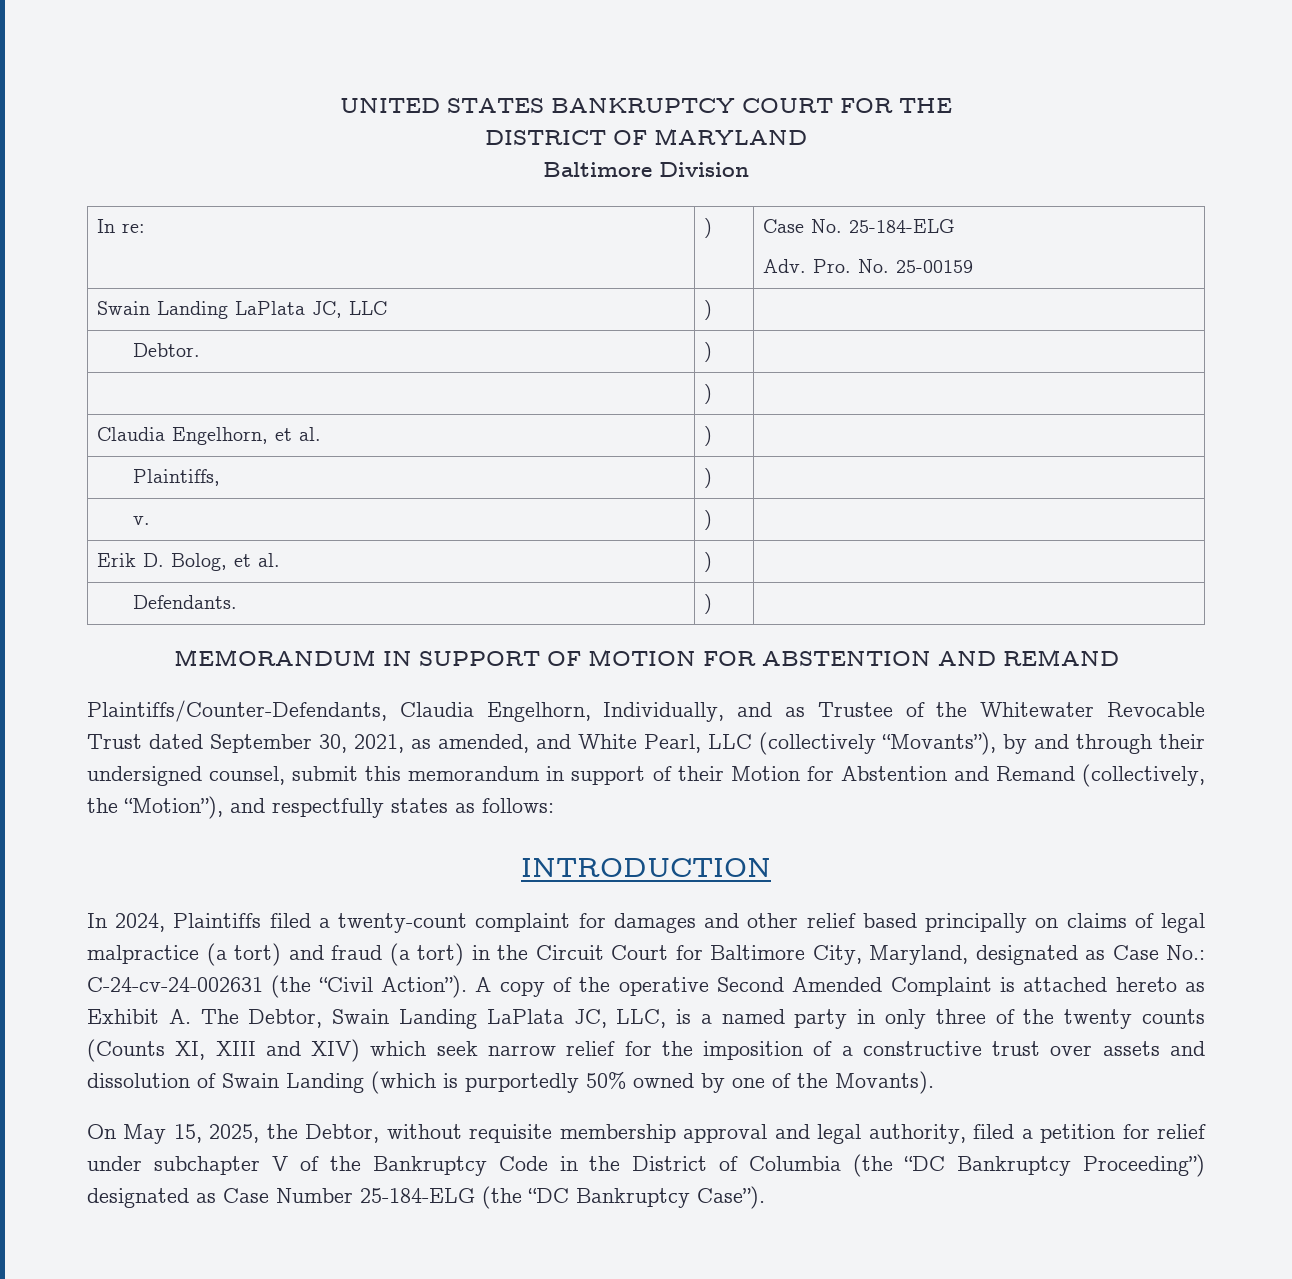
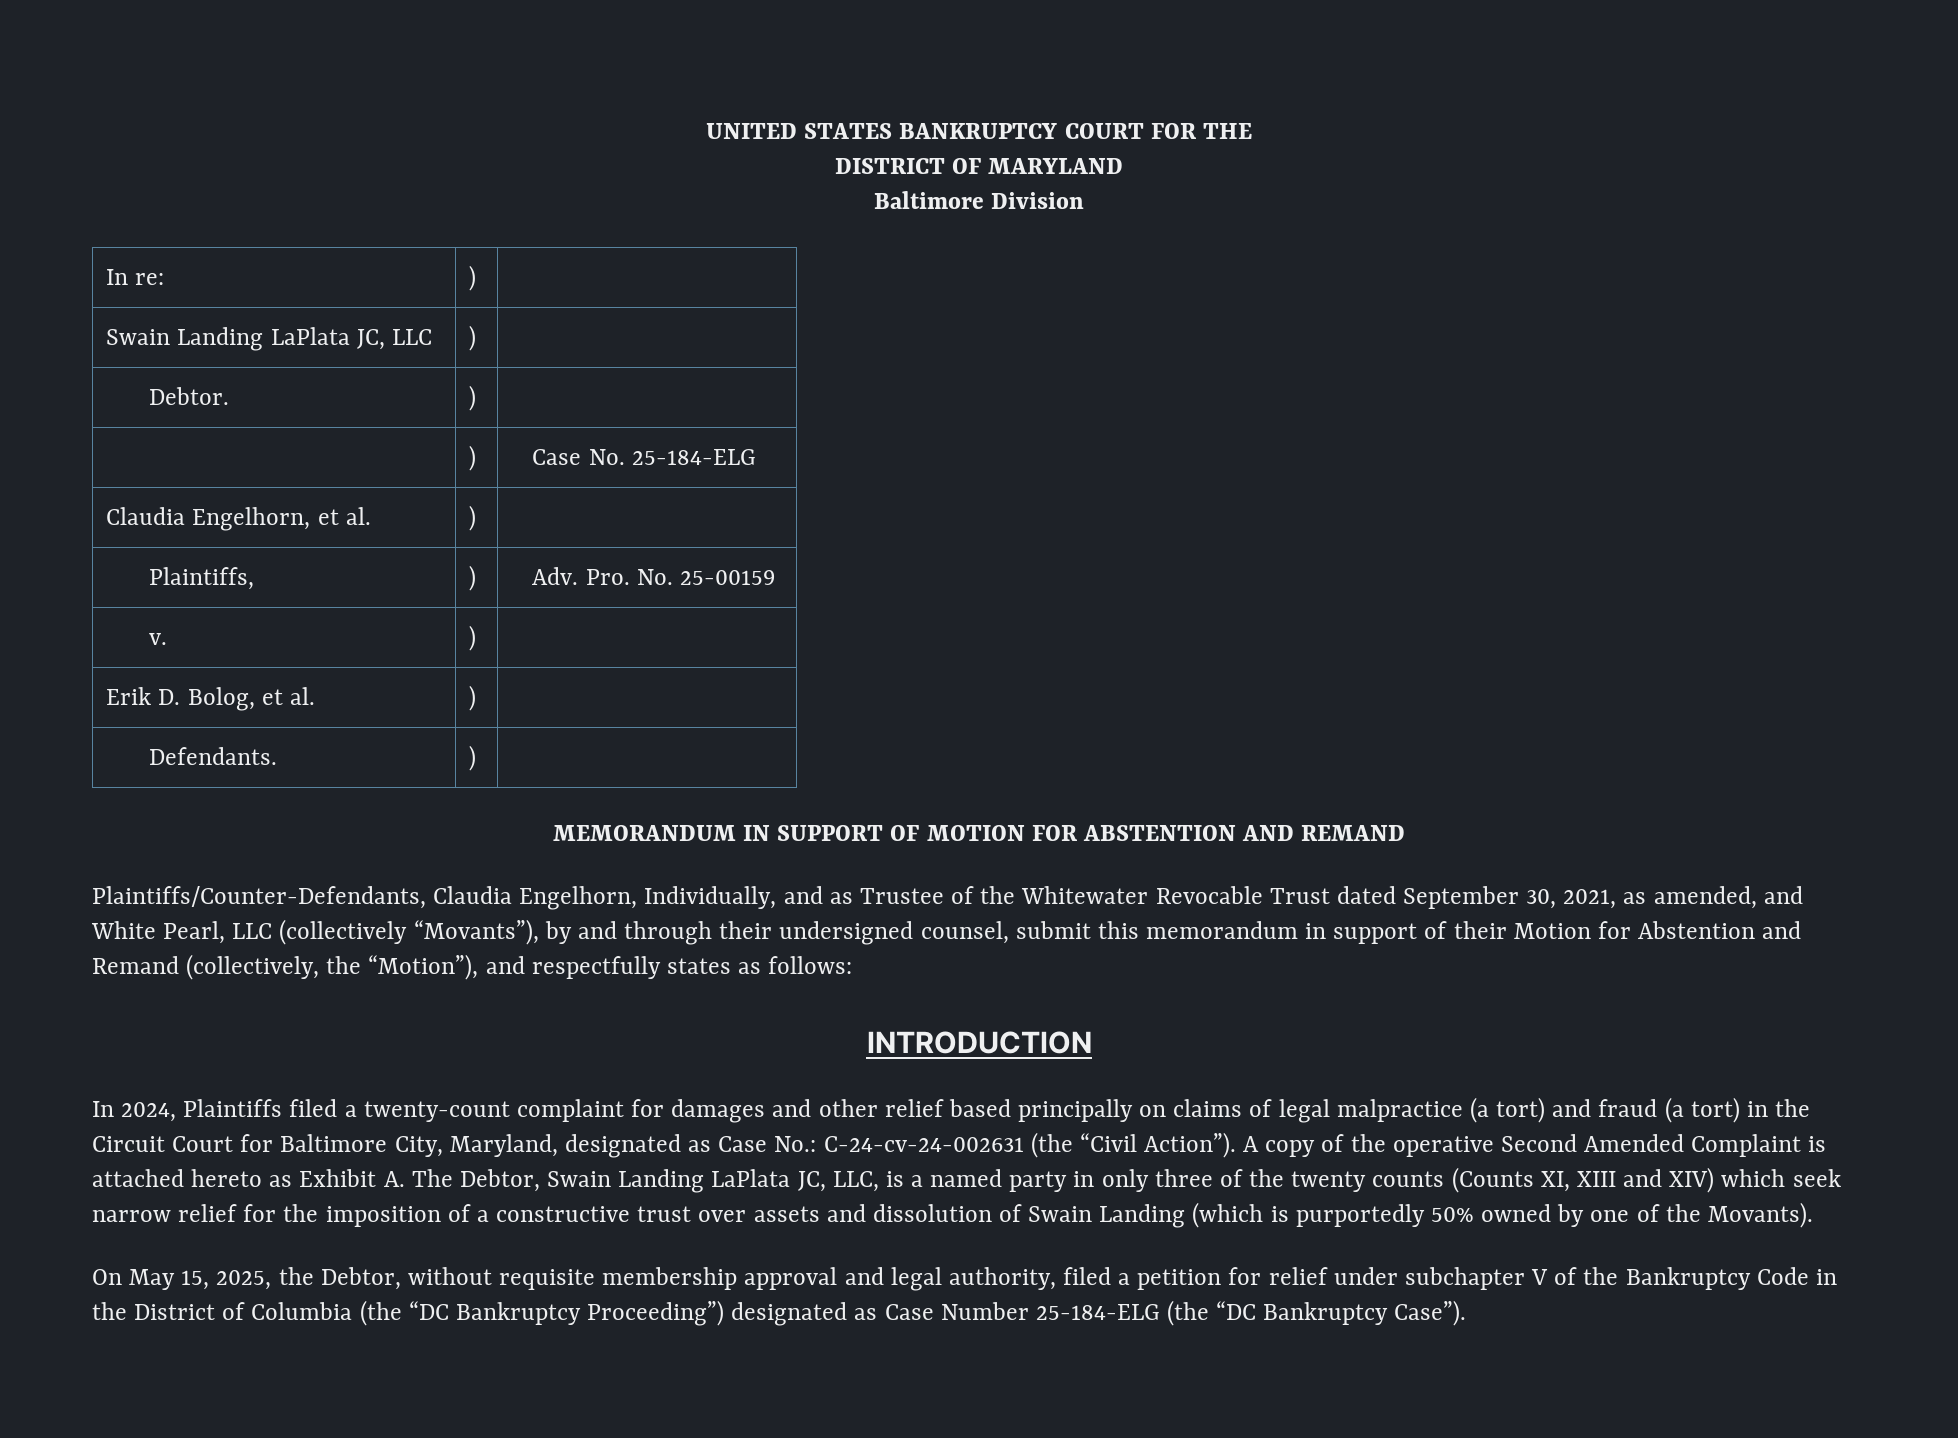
- In re: | ) | Case No. 25-184-ELG
- Adv. Pro. No. 25-00159
+ In re: | ) |
  Debtor. | ) |
- | ) |
+ | ) | Case No. 25-184-ELG
- Plaintiffs, | ) |
+ Plaintiffs, | ) | Adv. Pro. No. 25-00159

